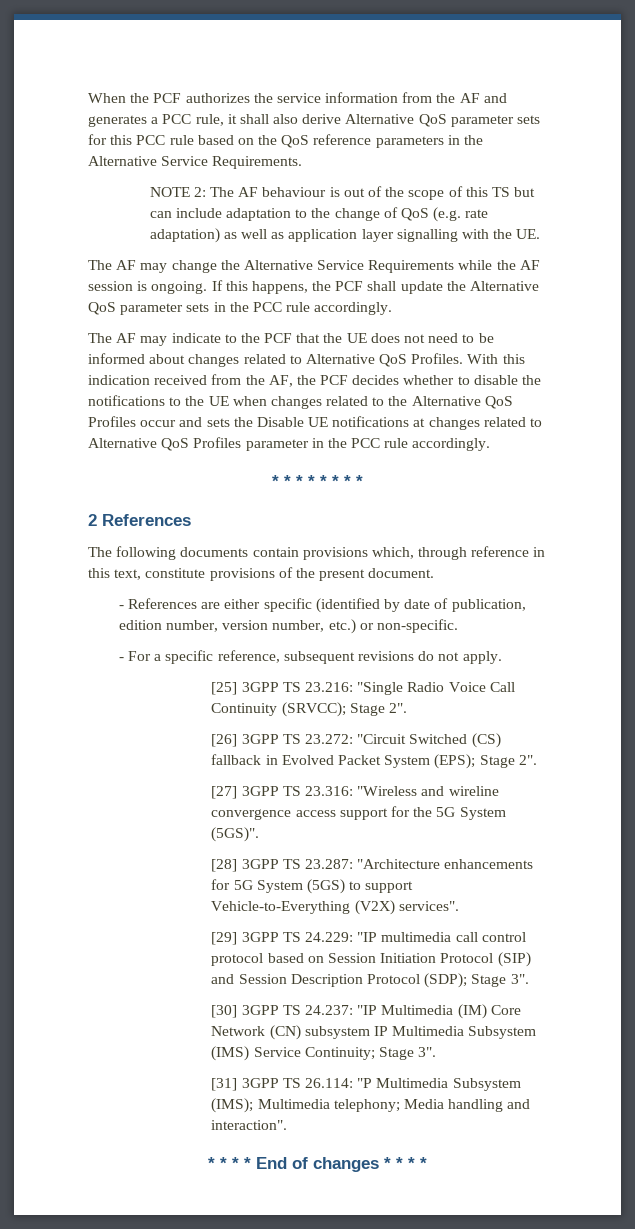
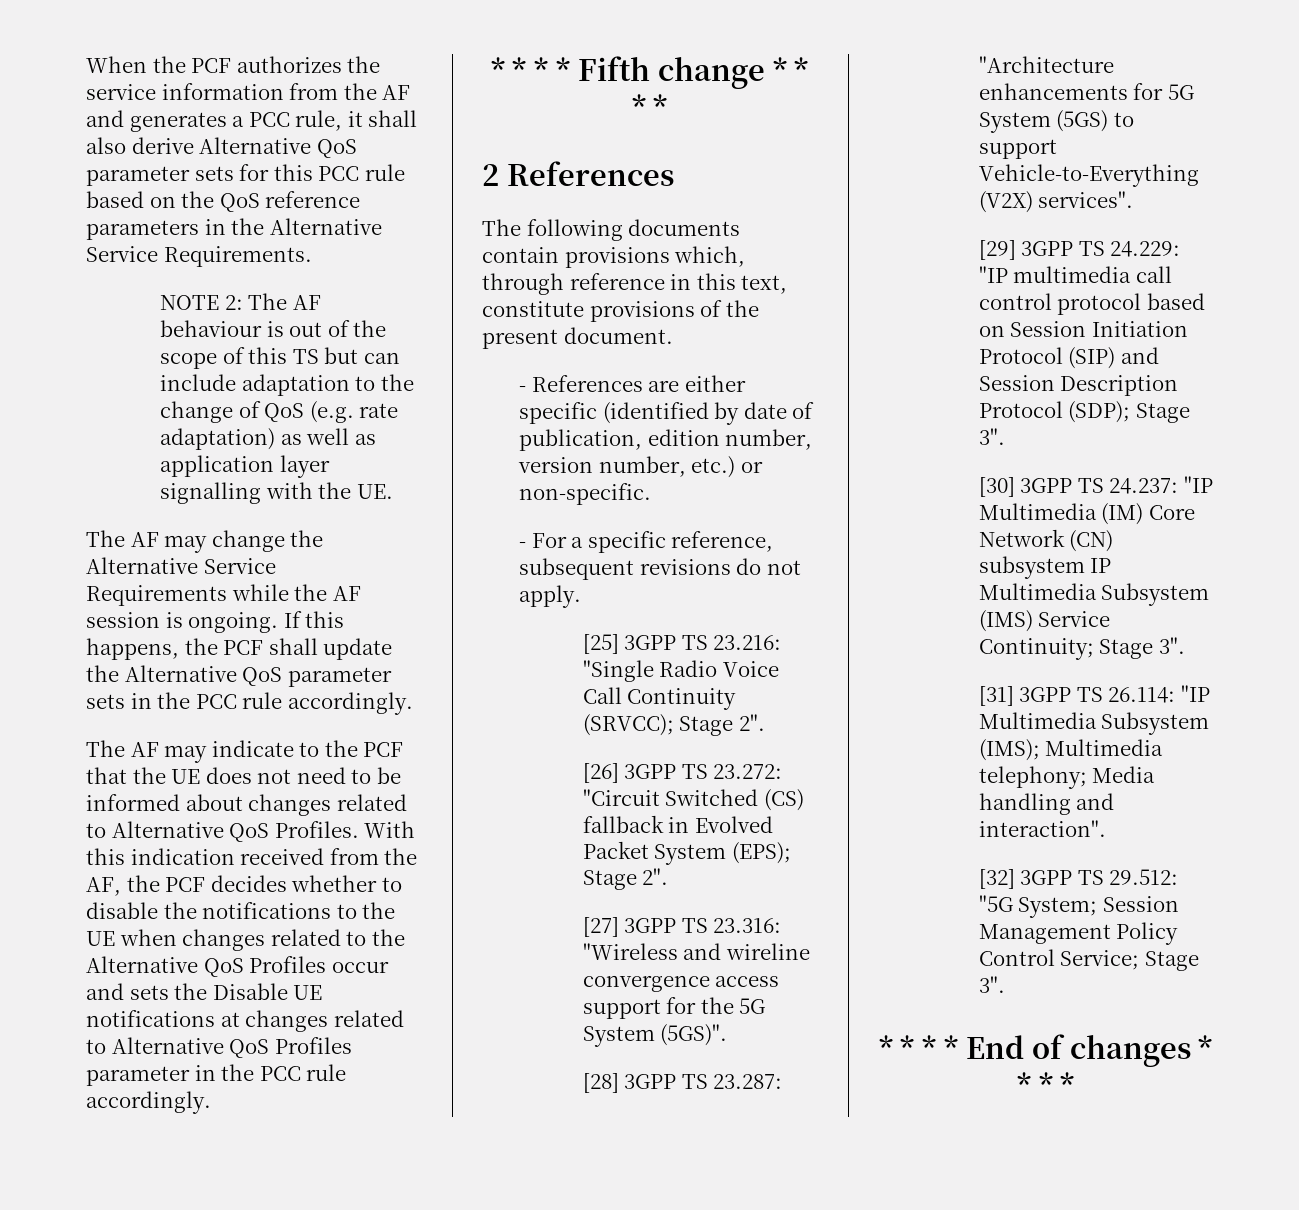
- * * * * * * * *
+ * * * * Fifth change * * * *
- [31] 3GPP TS 26.114: "P Multimedia Subsystem (IMS); Multimedia telephony; Media handling and interaction".
+ [31] 3GPP TS 26.114: "IP Multimedia Subsystem (IMS); Multimedia telephony; Media handling and interaction".
+ [32] 3GPP TS 29.512: "5G System; Session Management Policy Control Service; Stage 3".

